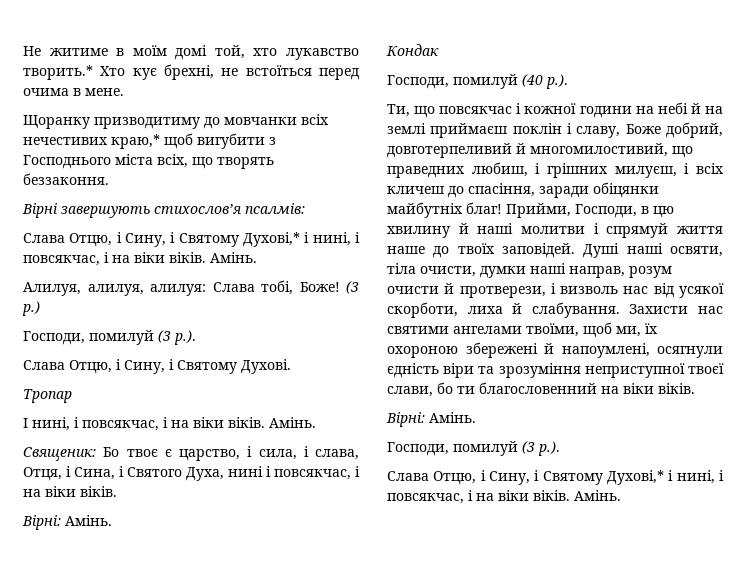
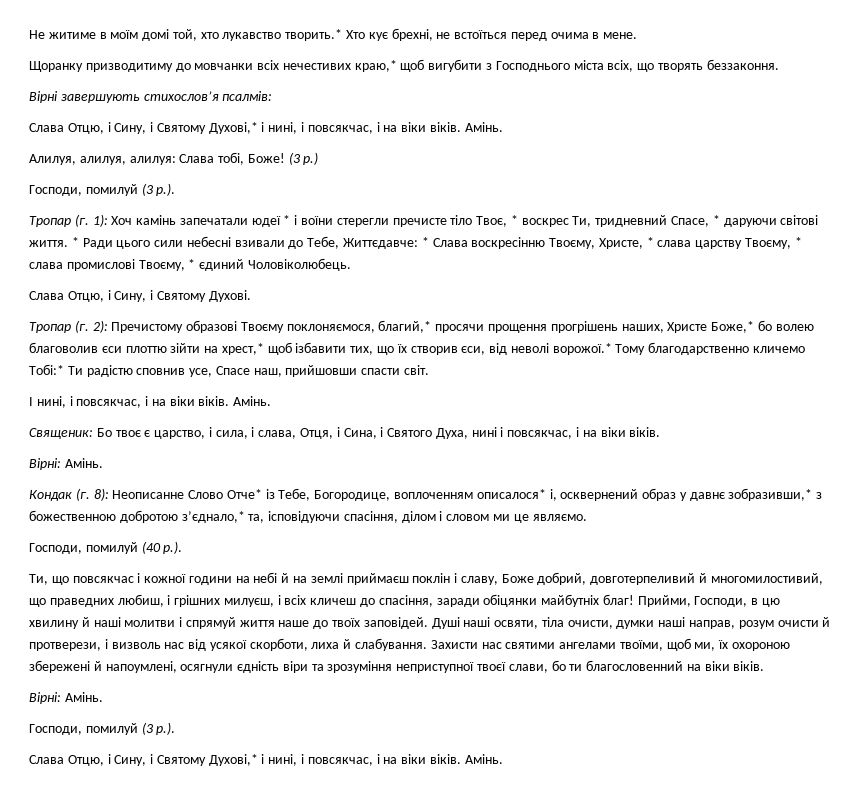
+ Тропар (г. 1): Хоч камінь запечатали юдеї * і воїни стерегли пречисте тіло Твоє, * воскрес Ти, тридневний Спасе, * даруючи світові життя. * Ради цього сили небесні взивали до Тебе, Життєдавче: * Слава воскресінню Твоєму, Христе, * слава царству Твоєму, * слава промислові Твоєму, * єдиний Чоловіколюбець.
- Тропар
+ Тропар (г. 2): Пречистому образові Твоєму поклоняємося, благий,* просячи прощення прогрішень наших, Христе Боже,* бо волею благоволив єси плоттю зійти на хрест,* щоб ізбавити тих, що їх створив єси, від неволі ворожої.* Тому благодарственно кличемо Тобі:* Ти радістю сповнив усе, Спасе наш, прийшовши спасти світ.
- Кондак
+ Кондак (г. 8): Неописанне Слово Отче* із Тебе, Богородице, воплоченням описалося* і, осквернений образ у давнє зобразивши,* з божественною добротою з’єднало,* та, ісповідуючи спасіння, ділом і словом ми це являємо.

